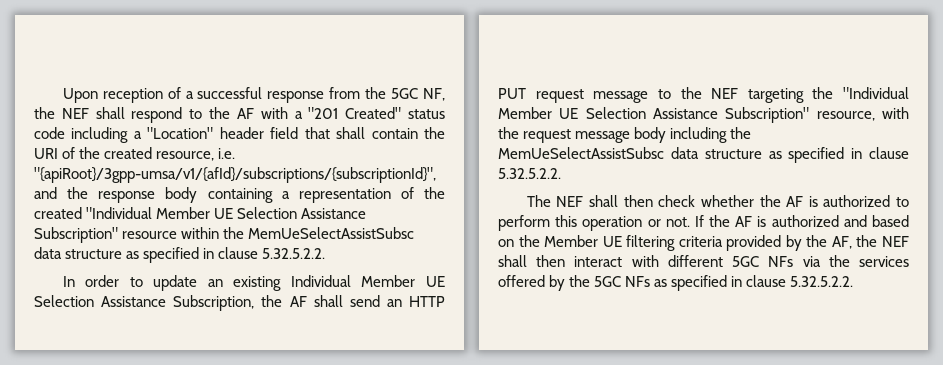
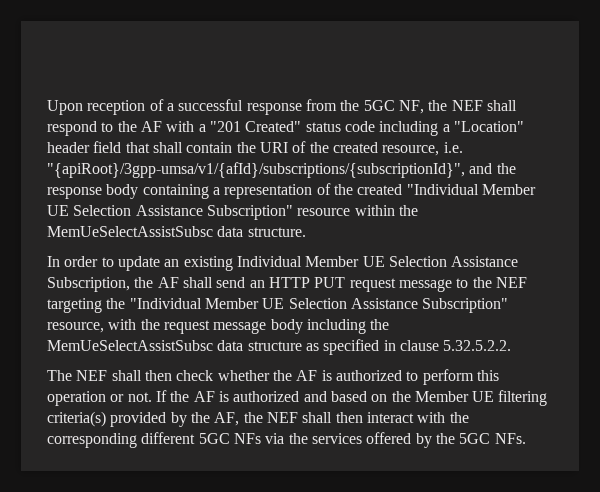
- Upon reception of a successful response from the 5GC NF, the NEF shall respond to the AF with a "201 Created" status code including a "Location" header field that shall contain the URI of the created resource, i.e. "{apiRoot}/3gpp-umsa/v1/{afId}/subscriptions/{subscriptionId}", and the response body containing a representation of the created "Individual Member UE Selection Assistance Subscription" resource within the MemUeSelectAssistSubsc data structure as specified in clause 5.32.5.2.2.
+ Upon reception of a successful response from the 5GC NF, the NEF shall respond to the AF with a "201 Created" status code including a "Location" header field that shall contain the URI of the created resource, i.e. "{apiRoot}/3gpp-umsa/v1/{afId}/subscriptions/{subscriptionId}", and the response body containing a representation of the created "Individual Member UE Selection Assistance Subscription" resource within the MemUeSelectAssistSubsc data structure.
- If the AF is authorized and based on the Member UE filtering criteria provided by the AF, the NEF shall then interact with different 5GC NFs via the services offered by the 5GC NFs as specified in clause 5.32.5.2.2.
+ If the AF is authorized and based on the Member UE filtering criteria(s) provided by the AF, the NEF shall then interact with the corresponding different 5GC NFs via the services offered by the 5GC NFs.

